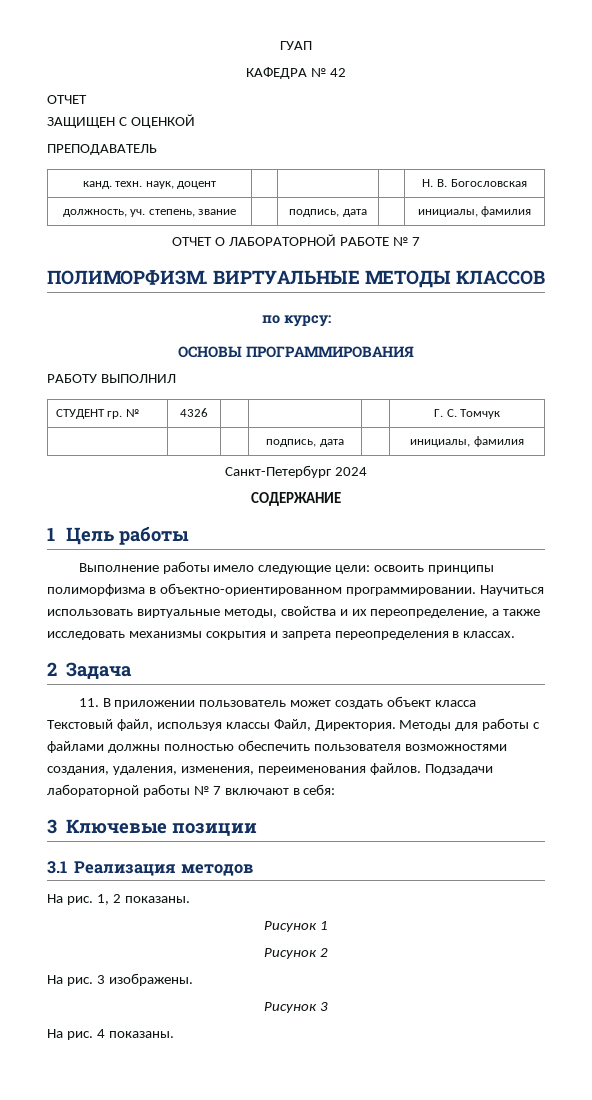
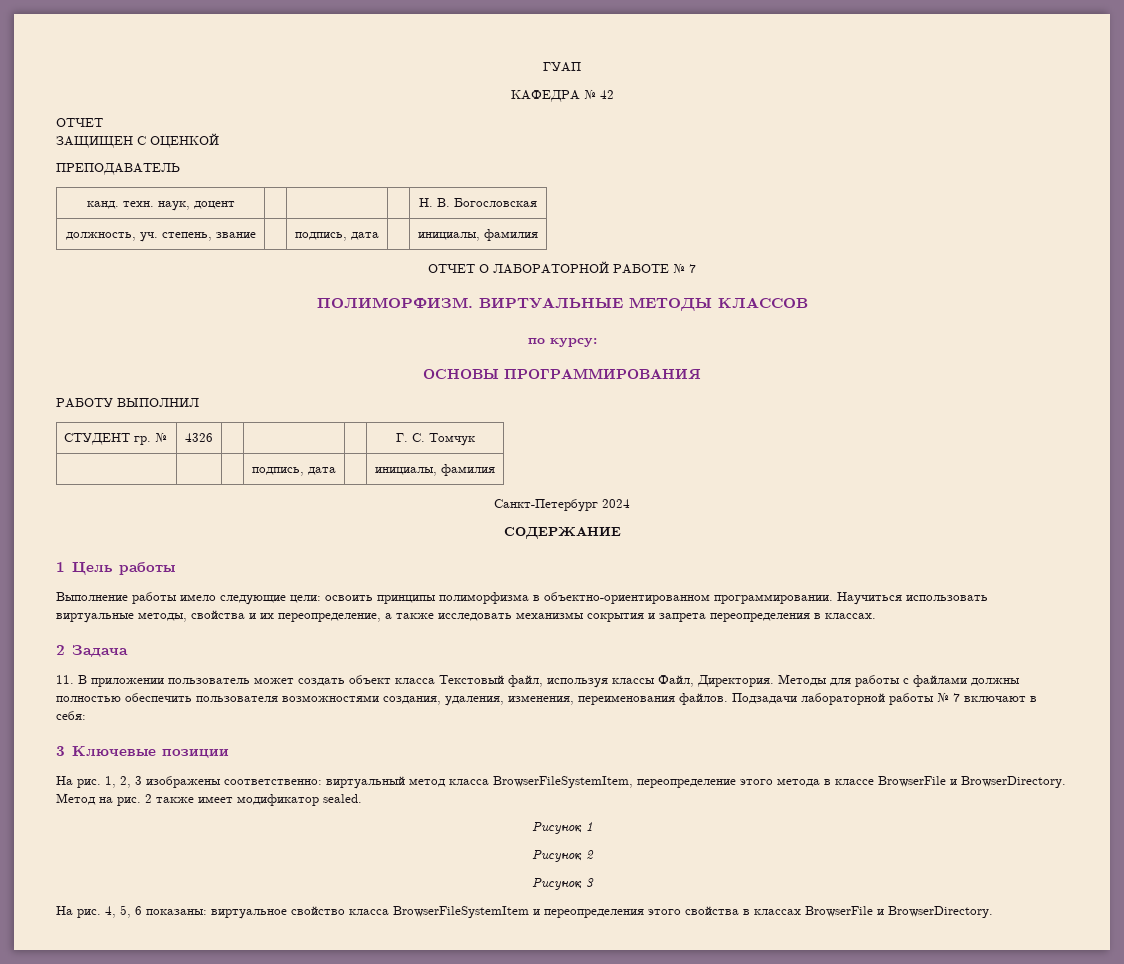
- 3.1 Реализация методов
- 1, 2 показаны.
+ 1, 2, 3 изображены соответственно: виртуальный метод класса BrowserFileSystemItem, переопределение этого метода в классе BrowserFile и BrowserDirectory. Метод на рис. 2 также имеет модификатор sealed.
- На рис. 3 изображены.
- 4 показаны.
+ 4, 5, 6 показаны: виртуальное свойство класса BrowserFileSystemItem и переопределения этого свойства в классах BrowserFile и BrowserDirectory.

